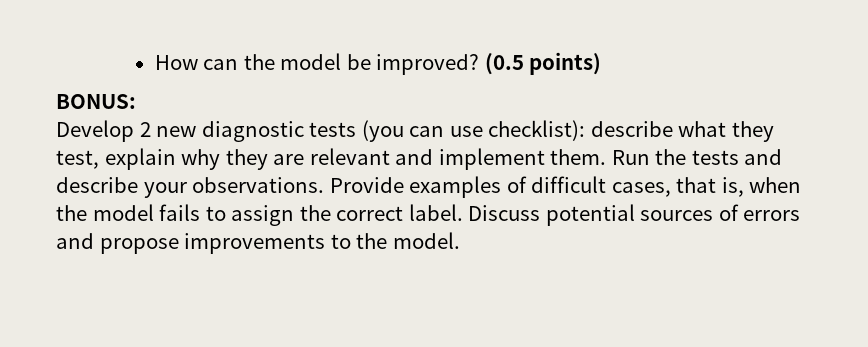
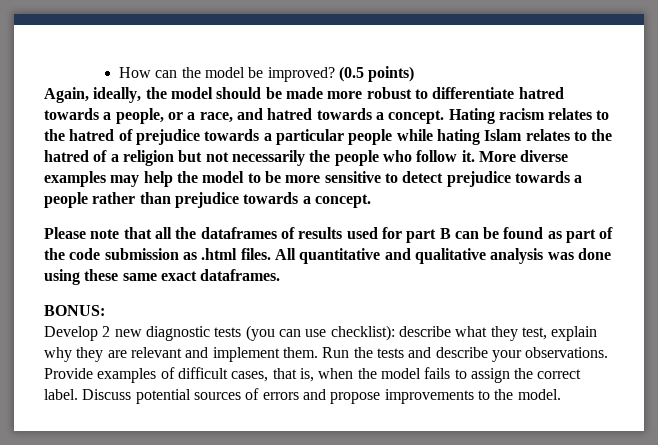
+ Again, ideally, the model should be made more robust to differentiate hatred towards a people, or a race, and hatred towards a concept. Hating racism relates to the hatred of prejudice towards a particular people while hating Islam relates to the hatred of a religion but not necessarily the people who follow it. More diverse examples may help the model to be more sensitive to detect prejudice towards a people rather than prejudice towards a concept.
+ Please note that all the dataframes of results used for part B can be found as part of the code submission as .html files. All quantitative and qualitative analysis was done using these same exact dataframes.

